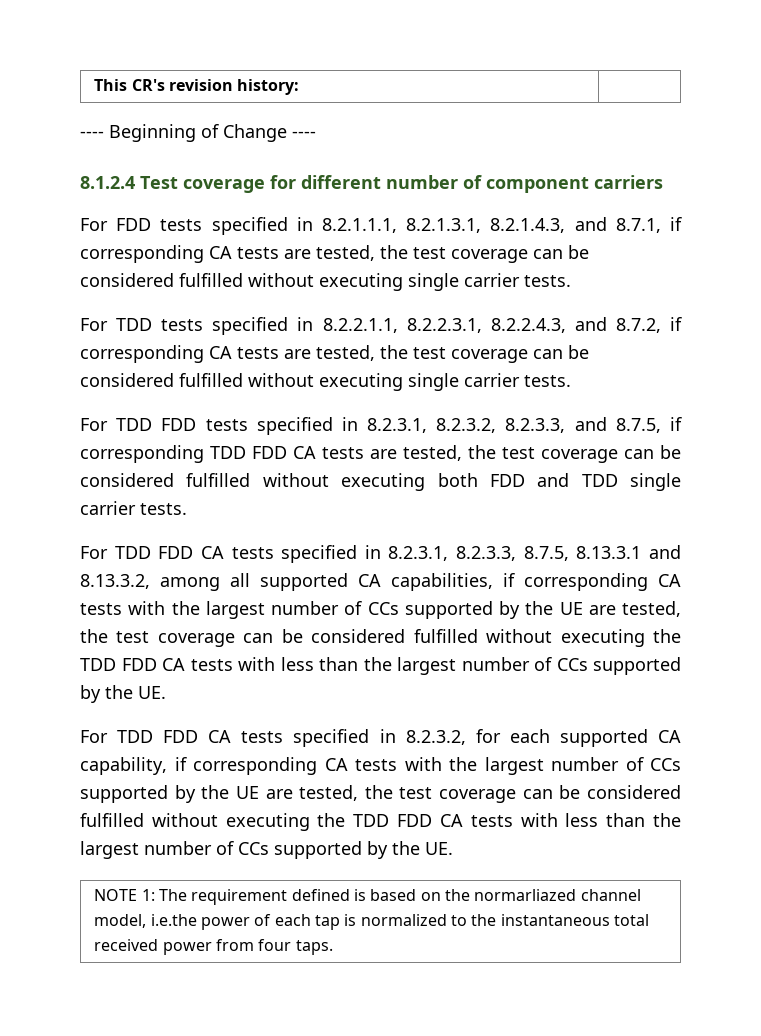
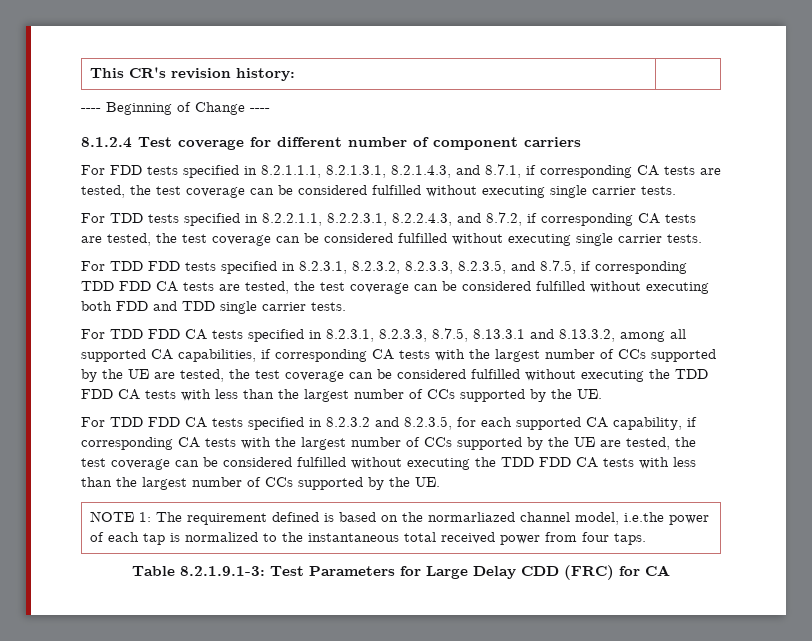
- For TDD FDD tests specified in 8.2.3.1, 8.2.3.2, 8.2.3.3, and 8.7.5, if corresponding TDD FDD CA tests are tested, the test coverage can be considered fulfilled without executing both FDD and TDD single carrier tests.
+ For TDD FDD tests specified in 8.2.3.1, 8.2.3.2, 8.2.3.3, 8.2.3.5, and 8.7.5, if corresponding TDD FDD CA tests are tested, the test coverage can be considered fulfilled without executing both FDD and TDD single carrier tests.
- For TDD FDD CA tests specified in 8.2.3.2, for each supported CA capability, if corresponding CA tests with the largest number of CCs supported by the UE are tested, the test coverage can be considered fulfilled without executing the TDD FDD CA tests with less than the largest number of CCs supported by the UE.
+ For TDD FDD CA tests specified in 8.2.3.2 and 8.2.3.5, for each supported CA capability, if corresponding CA tests with the largest number of CCs supported by the UE are tested, the test coverage can be considered fulfilled without executing the TDD FDD CA tests with less than the largest number of CCs supported by the UE.
+ Table 8.2.1.9.1-3: Test Parameters for Large Delay CDD (FRC) for CA

